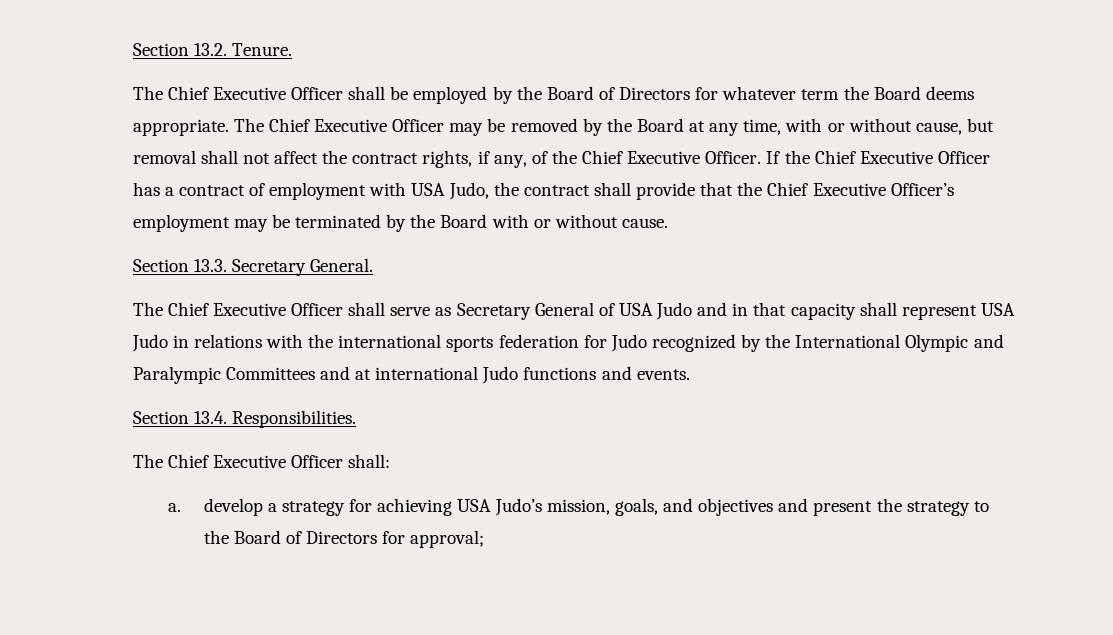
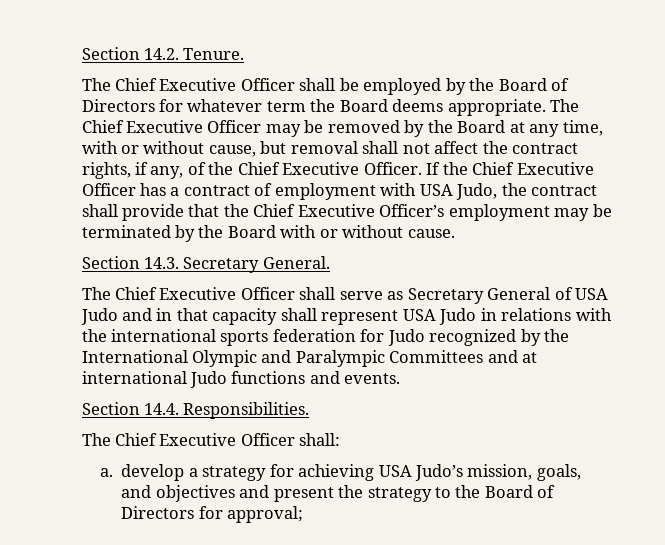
- Section 13.2. Tenure.
+ Section 14.2. Tenure.
- Section 13.3. Secretary General.
+ Section 14.3. Secretary General.
- Section 13.4. Responsibilities.
+ Section 14.4. Responsibilities.

